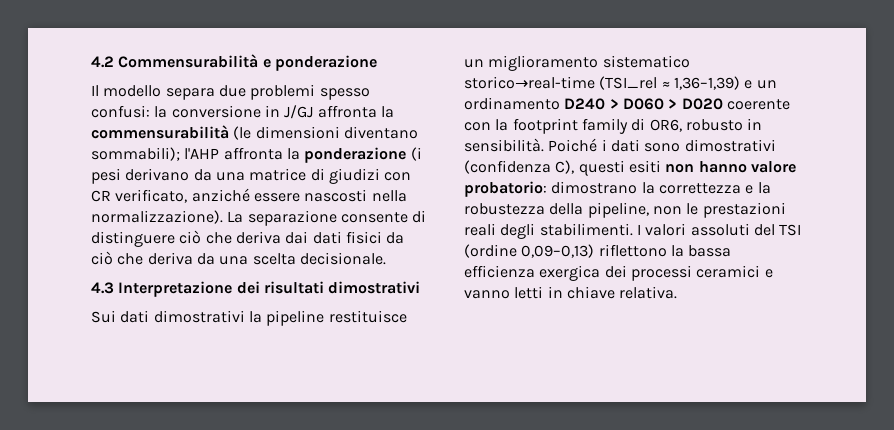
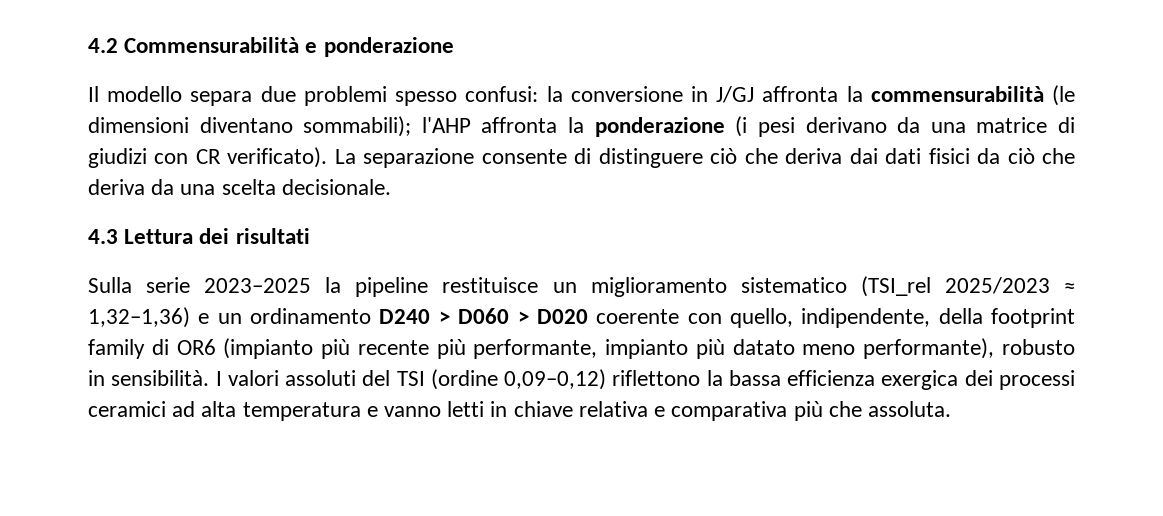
- Il modello separa due problemi spesso confusi: la conversione in J/GJ affronta la commensurabilità (le dimensioni diventano sommabili); l'AHP affronta la ponderazione (i pesi derivano da una matrice di giudizi con CR verificato, anziché essere nascosti nella normalizzazione).
+ Il modello separa due problemi spesso confusi: la conversione in J/GJ affronta la commensurabilità (le dimensioni diventano sommabili); l'AHP affronta la ponderazione (i pesi derivano da una matrice di giudizi con CR verificato).
- 4.3 Interpretazione dei risultati dimostrativi
- Sui dati dimostrativi la pipeline restituisce un miglioramento sistematico storico→real-time (TSI_rel ≈ 1,36–1,39) e un ordinamento D240 > D060 > D020 coerente con la footprint family di OR6, robusto in sensibilità. Poiché i dati sono dimostrativi (confidenza C), questi esiti non hanno valore probatorio: dimostrano la correttezza e la robustezza della pipeline, non le prestazioni reali degli stabilimenti.
+ 4.3 Lettura dei risultati
+ Sulla serie 2023–2025 la pipeline restituisce un miglioramento sistematico (TSI_rel 2025/2023 ≈ 1,32–1,36) e un ordinamento D240 > D060 > D020 coerente con quello, indipendente, della footprint family di OR6 (impianto più recente più performante, impianto più datato meno performante), robusto in sensibilità.
- I valori assoluti del TSI (ordine 0,09–0,13) riflettono la bassa efficienza exergica dei processi ceramici e vanno letti in chiave relativa.
+ I valori assoluti del TSI (ordine 0,09–0,12) riflettono la bassa efficienza exergica dei processi ceramici ad alta temperatura e vanno letti in chiave relativa e comparativa più che assoluta.

